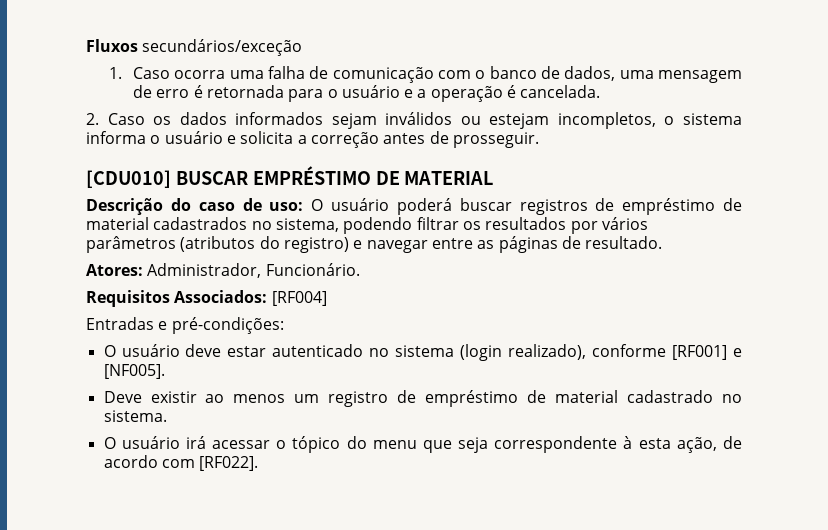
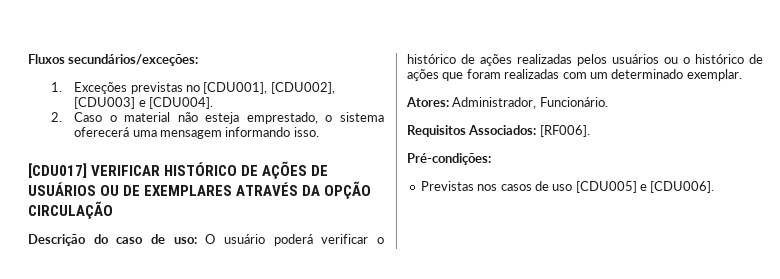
- Fluxos secundários/exceção
+ Fluxos secundários/exceções:
- 1. Caso ocorra uma falha de comunicação com o banco de dados, uma mensagem de erro é retornada para o usuário e a operação é cancelada.
- 2. Caso os dados informados sejam inválidos ou estejam incompletos, o sistema informa o usuário e solicita a correção antes de prosseguir.
- [CDU010] BUSCAR EMPRÉSTIMO DE MATERIAL
+ 1. Exceções previstas no [CDU001], [CDU002], [CDU003] e [CDU004].
+ 2. Caso o material não esteja emprestado, o sistema oferecerá uma mensagem informando isso.
+ [CDU017] VERIFICAR HISTÓRICO DE AÇÕES DE USUÁRIOS OU DE EXEMPLARES ATRAVÉS DA OPÇÃO CIRCULAÇÃO
- Descrição do caso de uso: O usuário poderá buscar registros de empréstimo de material cadastrados no sistema, podendo filtrar os resultados por vários parâmetros (atributos do registro) e navegar entre as páginas de resultado.
+ Descrição do caso de uso: O usuário poderá verificar o histórico de ações realizadas pelos usuários ou o histórico de ações que foram realizadas com um determinado exemplar.
- Requisitos Associados: [RF004]
- Entradas e pré-condições:
- O usuário deve estar autenticado no sistema (login realizado), conforme [RF001] e [NF005].
- Deve existir ao menos um registro de empréstimo de material cadastrado no sistema.
- O usuário irá acessar o tópico do menu que seja correspondente à esta ação, de acordo com [RF022].
+ Requisitos Associados: [RF006].
+ Pré-condições:
+ Previstas nos casos de uso [CDU005] e [CDU006].

